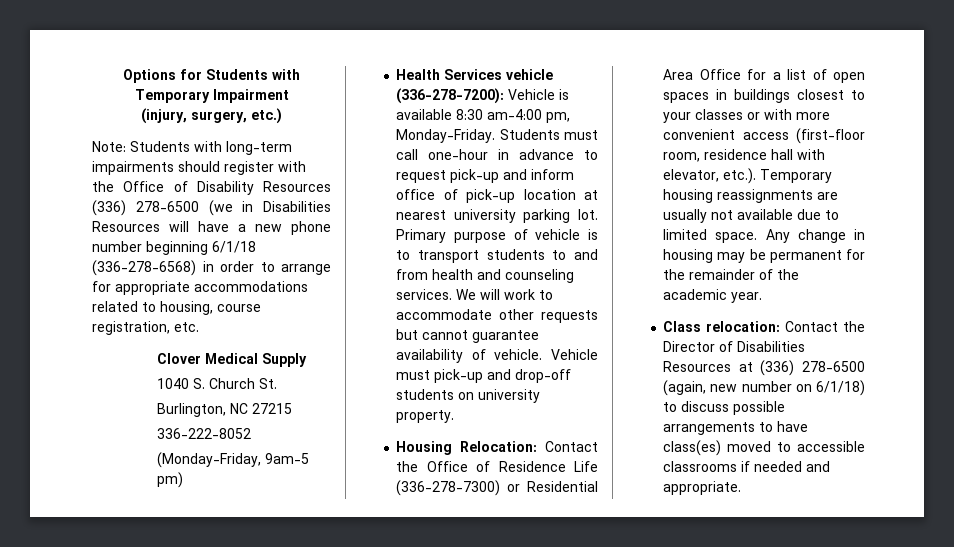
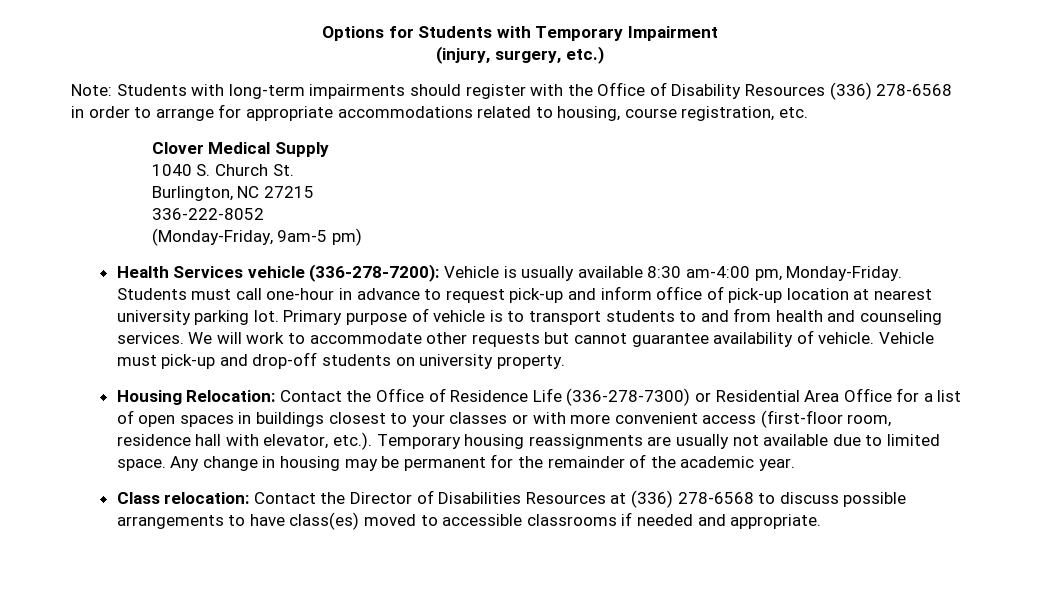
- Note: Students with long-term impairments should register with the Office of Disability Resources (336) 278-6500 (we in Disabilities Resources will have a new phone number beginning 6/1/18 (336-278-6568) in order to arrange for appropriate accommodations related to housing, course registration, etc.
+ Note: Students with long-term impairments should register with the Office of Disability Resources (336) 278-6568 in order to arrange for appropriate accommodations related to housing, course registration, etc.
- Health Services vehicle (336-278-7200): Vehicle is available 8:30 am-4:00 pm, Monday-Friday.
+ Health Services vehicle (336-278-7200): Vehicle is usually available 8:30 am-4:00 pm, Monday-Friday.
- Class relocation: Contact the Director of Disabilities Resources at (336) 278-6500 (again, new number on 6/1/18) to discuss possible arrangements to have class(es) moved to accessible classrooms if needed and appropriate.
+ Class relocation: Contact the Director of Disabilities Resources at (336) 278-6568 to discuss possible arrangements to have class(es) moved to accessible classrooms if needed and appropriate.

